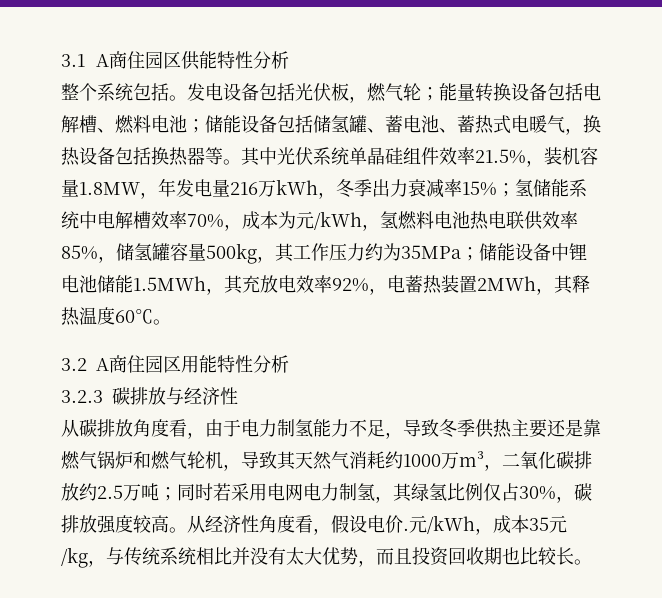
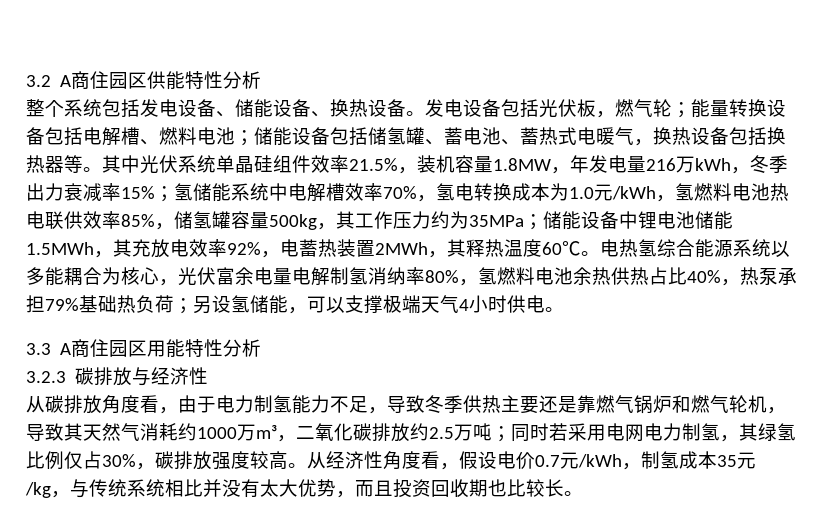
- 3.1 A商住园区供能特性分析
+ 3.2 A商住园区供能特性分析
- 整个系统包括。
+ 整个系统包括发电设备、储能设备、换热设备。
- 氢储能系统中电解槽效率70%，成本为元/kWh，氢燃料电池热电联供效率85%，储氢罐容量500kg，其工作压力约为35MPa；
+ 氢储能系统中电解槽效率70%，氢电转换成本为1.0元/kWh，氢燃料电池热电联供效率85%，储氢罐容量500kg，其工作压力约为35MPa；
- 储能设备中锂电池储能1.5MWh，其充放电效率92%，电蓄热装置2MWh，其释热温度60℃。
- 3.2 A商住园区用能特性分析
+ 储能设备中锂电池储能1.5MWh，其充放电效率92%，电蓄热装置2MWh，其释热温度60℃。电热氢综合能源系统以多能耦合为核心，光伏富余电量电解制氢消纳率80%，氢燃料电池余热供热占比40%，热泵承担79%基础热负荷；另设氢储能，可以支撑极端天气4小时供电。
+ 3.3 A商住园区用能特性分析
- 从经济性角度看，假设电价.元/kWh，成本35元/kg，与传统系统相比并没有太大优势，而且投资回收期也比较长。
+ 从经济性角度看，假设电价0.7元/kWh，制氢成本35元/kg，与传统系统相比并没有太大优势，而且投资回收期也比较长。

